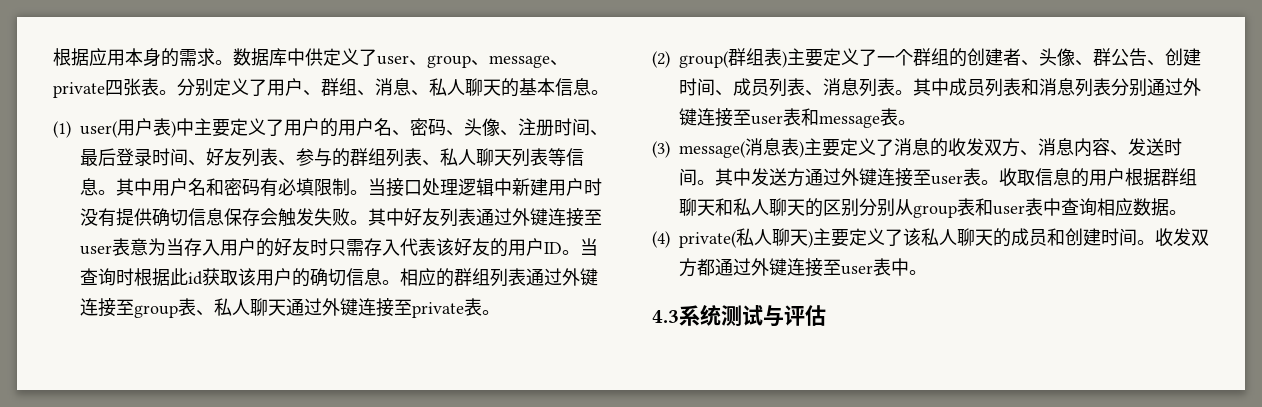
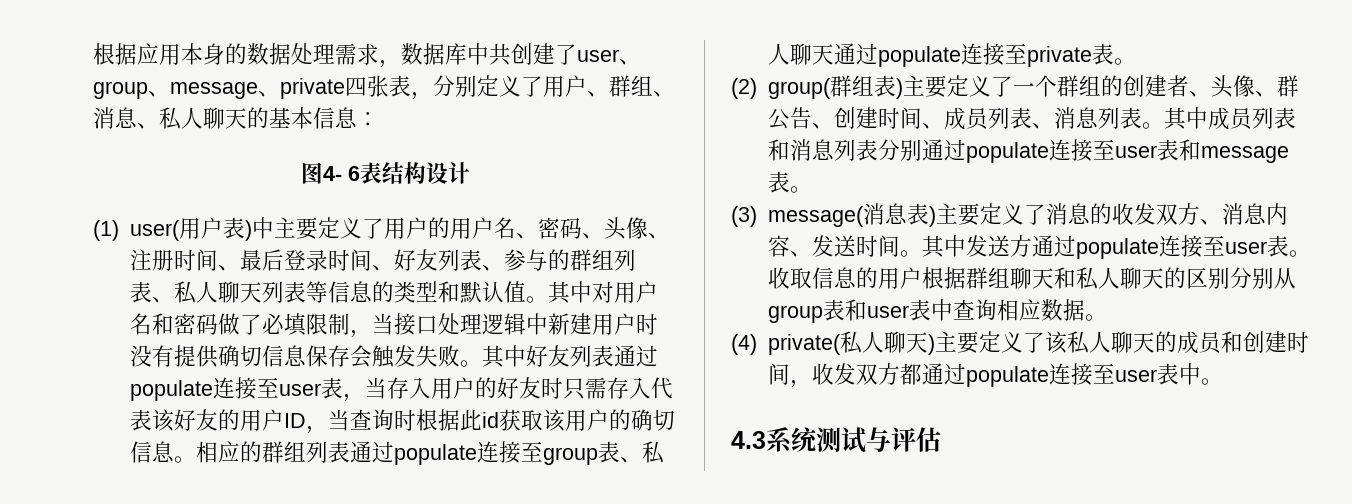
- 根据应用本身的需求。数据库中供定义了user、group、message、private四张表。分别定义了用户、群组、消息、私人聊天的基本信息。
+ 根据应用本身的数据处理需求，数据库中共创建了user、group、message、private四张表，分别定义了用户、群组、消息、私人聊天的基本信息：
+ 图4- 6表结构设计
- (1) user(用户表)中主要定义了用户的用户名、密码、头像、注册时间、最后登录时间、好友列表、参与的群组列表、私人聊天列表等信息。其中用户名和密码有必填限制。当接口处理逻辑中新建用户时没有提供确切信息保存会触发失败。
+ (1) user(用户表)中主要定义了用户的用户名、密码、头像、注册时间、最后登录时间、好友列表、参与的群组列表、私人聊天列表等信息的类型和默认值。其中对用户名和密码做了必填限制，当接口处理逻辑中新建用户时没有提供确切信息保存会触发失败。
- 其中好友列表通过外键连接至user表意为当存入用户的好友时只需存入代表该好友的用户ID。当查询时根据此id获取该用户的确切信息。
+ 其中好友列表通过populate连接至user表，当存入用户的好友时只需存入代表该好友的用户ID，当查询时根据此id获取该用户的确切信息。
- 相应的群组列表通过外键连接至group表、私人聊天通过外键连接至private表。
+ 相应的群组列表通过populate连接至group表、私人聊天通过populate连接至private表。
- 其中成员列表和消息列表分别通过外键连接至user表和message表。
+ 其中成员列表和消息列表分别通过populate连接至user表和message表。
- 其中发送方通过外键连接至user表。
+ 其中发送方通过populate连接至user表。
- (4) private(私人聊天)主要定义了该私人聊天的成员和创建时间。收发双方都通过外键连接至user表中。
+ (4) private(私人聊天)主要定义了该私人聊天的成员和创建时间，收发双方都通过populate连接至user表中。

